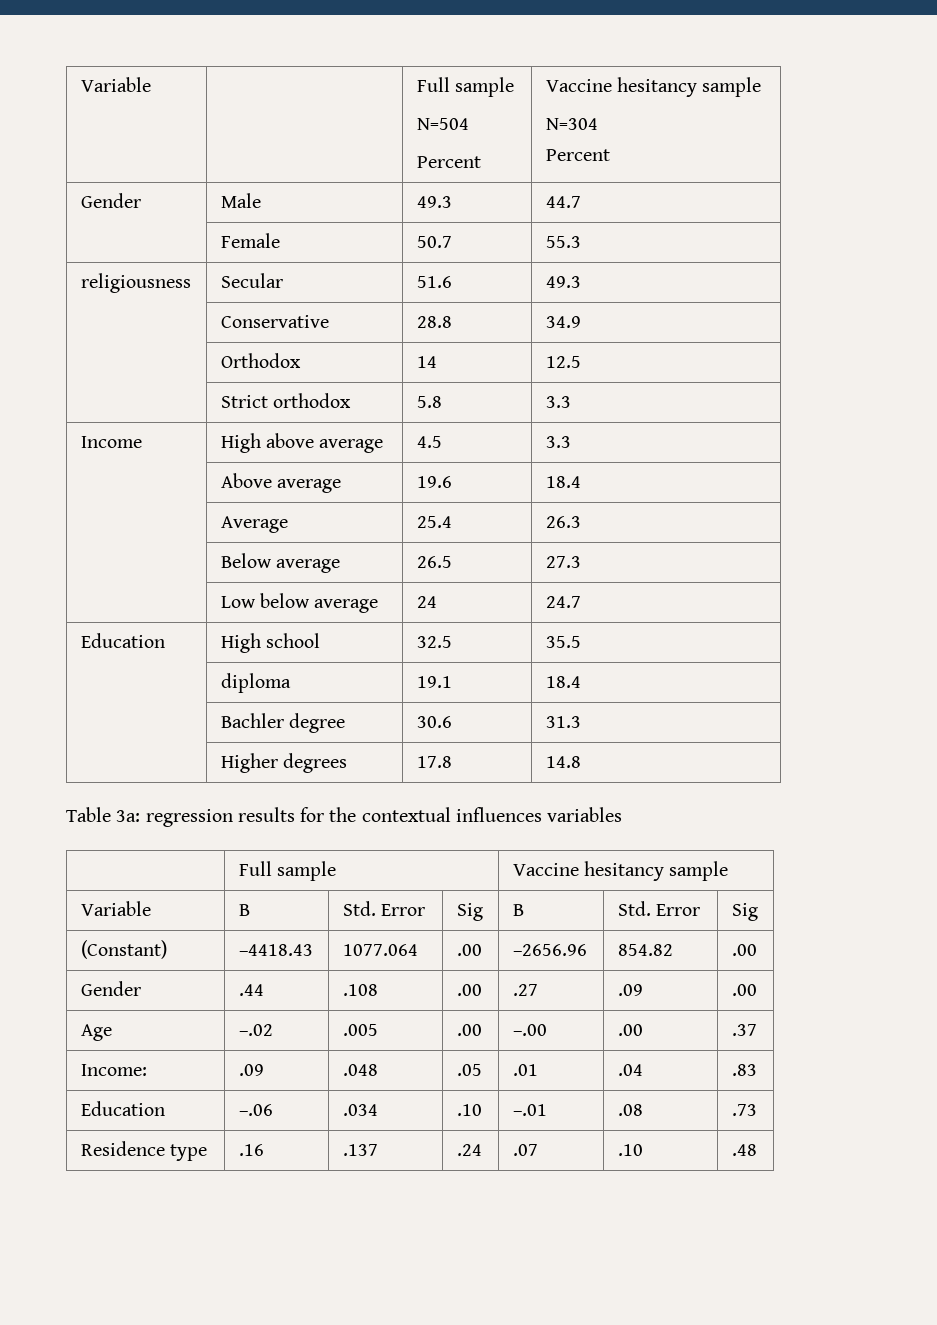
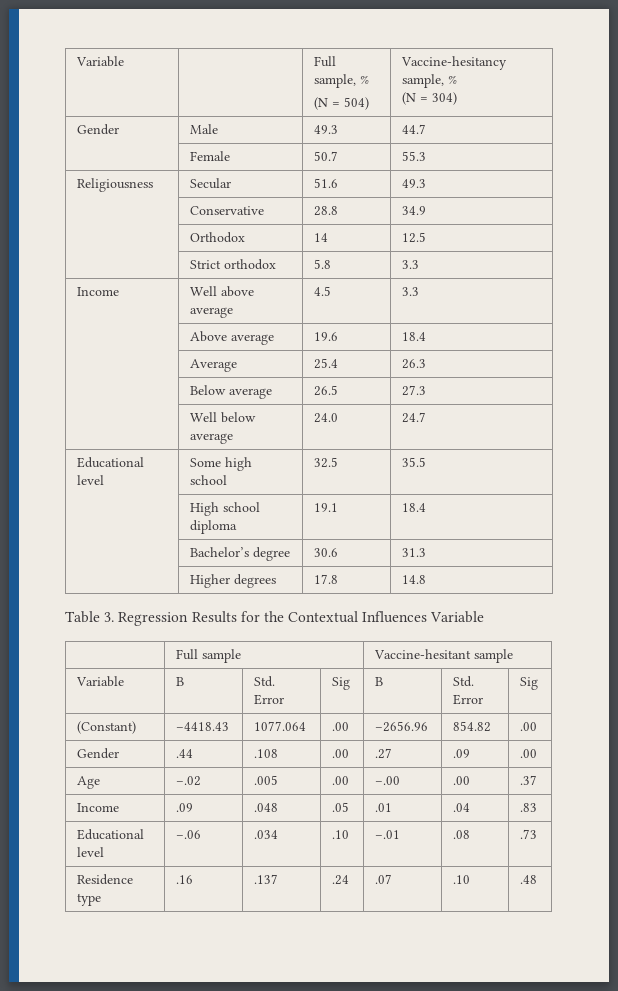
- Variable | | Full sample
- N=504
- Percent | Vaccine hesitancy sample
- N=304
- Percent
+ Variable | | Full sample, %
+ (N = 504) | Vaccine-hesitancy sample, %
+ (N = 304)
- religiousness | Secular | 51.6 | 49.3
+ Religiousness | Secular | 51.6 | 49.3
- Income | High above average | 4.5 | 3.3
+ Income | Well above average | 4.5 | 3.3
- | Low below average | 24 | 24.7
+ | Well below average | 24.0 | 24.7
- Education | High school | 32.5 | 35.5
+ Educational level | Some high school | 32.5 | 35.5
- | diploma | 19.1 | 18.4
+ | High school diploma | 19.1 | 18.4
- | Bachler degree | 30.6 | 31.3
+ | Bachelor’s degree | 30.6 | 31.3
- Table 3a: regression results for the contextual influences variables
+ Table 3. Regression Results for the Contextual Influences Variable
- | Full sample | Vaccine hesitancy sample
+ | Full sample | Vaccine-hesitant sample
- Income: | .09 | .048 | .05 | .01 | .04 | .83
+ Income | .09 | .048 | .05 | .01 | .04 | .83
- Education | –.06 | .034 | .10 | –.01 | .08 | .73
+ Educational level | –.06 | .034 | .10 | –.01 | .08 | .73

